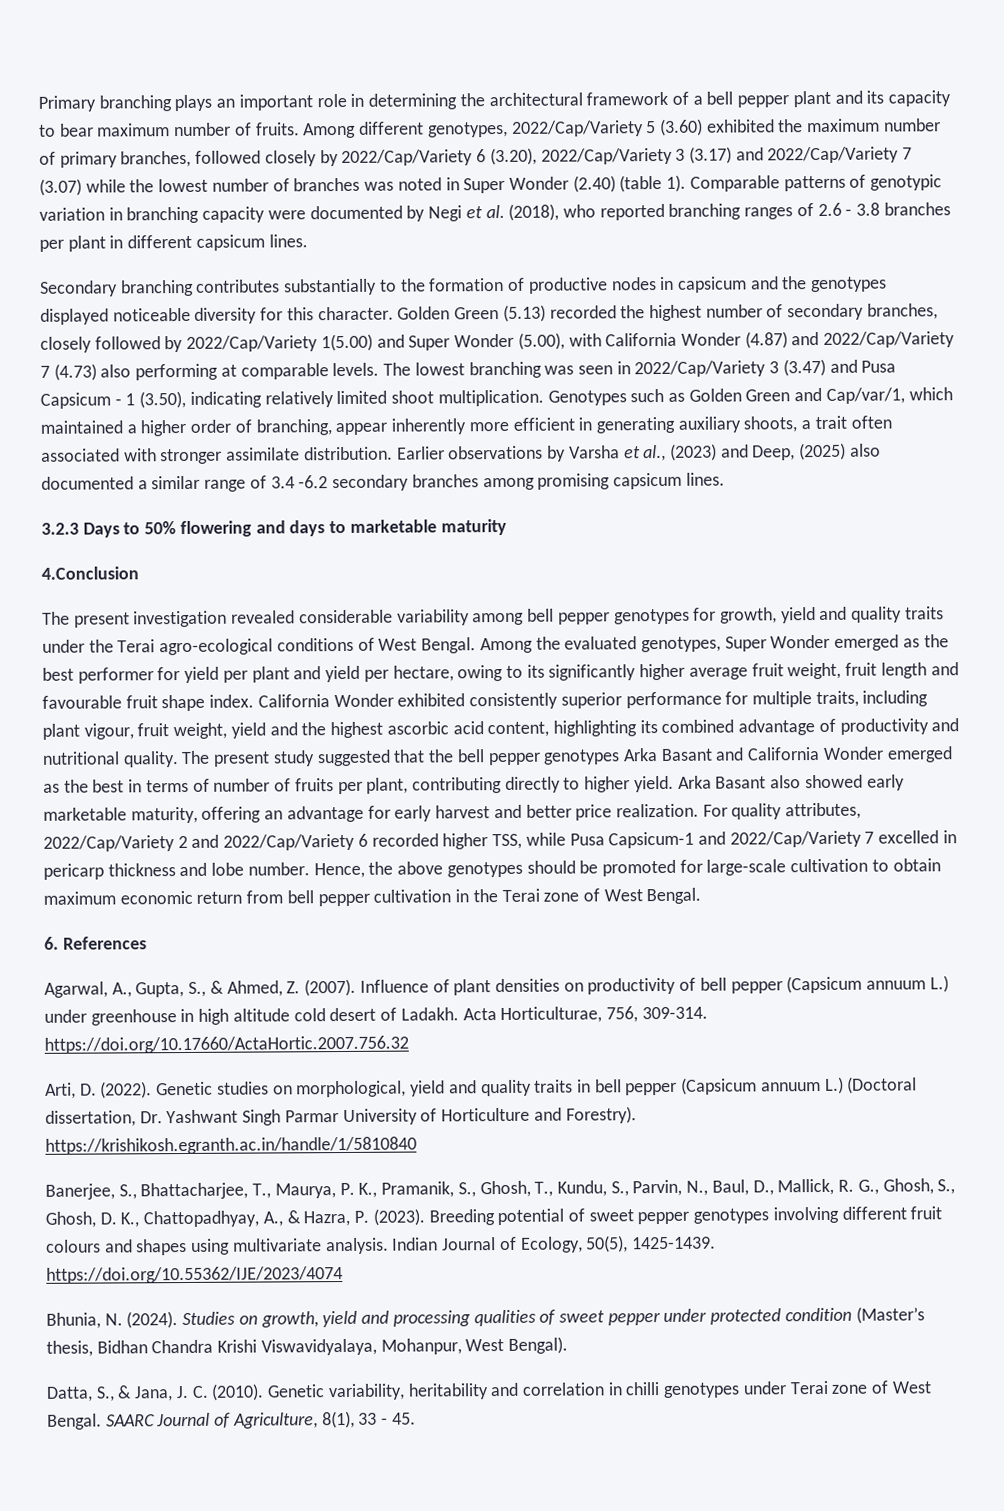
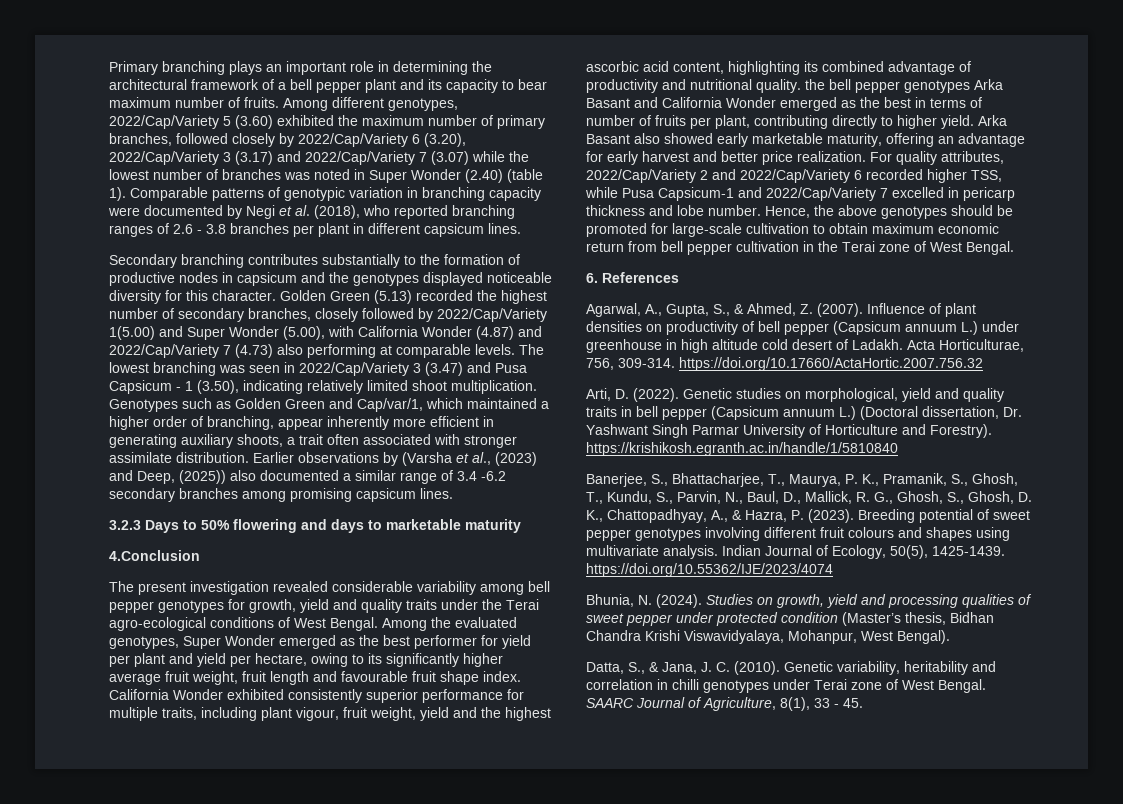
- Earlier observations by Varsha et al., (2023) and Deep, (2025) also documented a similar range of 3.4 -6.2 secondary branches among promising capsicum lines.
+ Earlier observations by (Varsha et al., (2023) and Deep, (2025)) also documented a similar range of 3.4 -6.2 secondary branches among promising capsicum lines.
- California Wonder exhibited consistently superior performance for multiple traits, including plant vigour, fruit weight, yield and the highest ascorbic acid content, highlighting its combined advantage of productivity and nutritional quality. The present study suggested that the bell pepper genotypes Arka Basant and California Wonder emerged as the best in terms of number of fruits per plant, contributing directly to higher yield.
+ California Wonder exhibited consistently superior performance for multiple traits, including plant vigour, fruit weight, yield and the highest ascorbic acid content, highlighting its combined advantage of productivity and nutritional quality. the bell pepper genotypes Arka Basant and California Wonder emerged as the best in terms of number of fruits per plant, contributing directly to higher yield.

